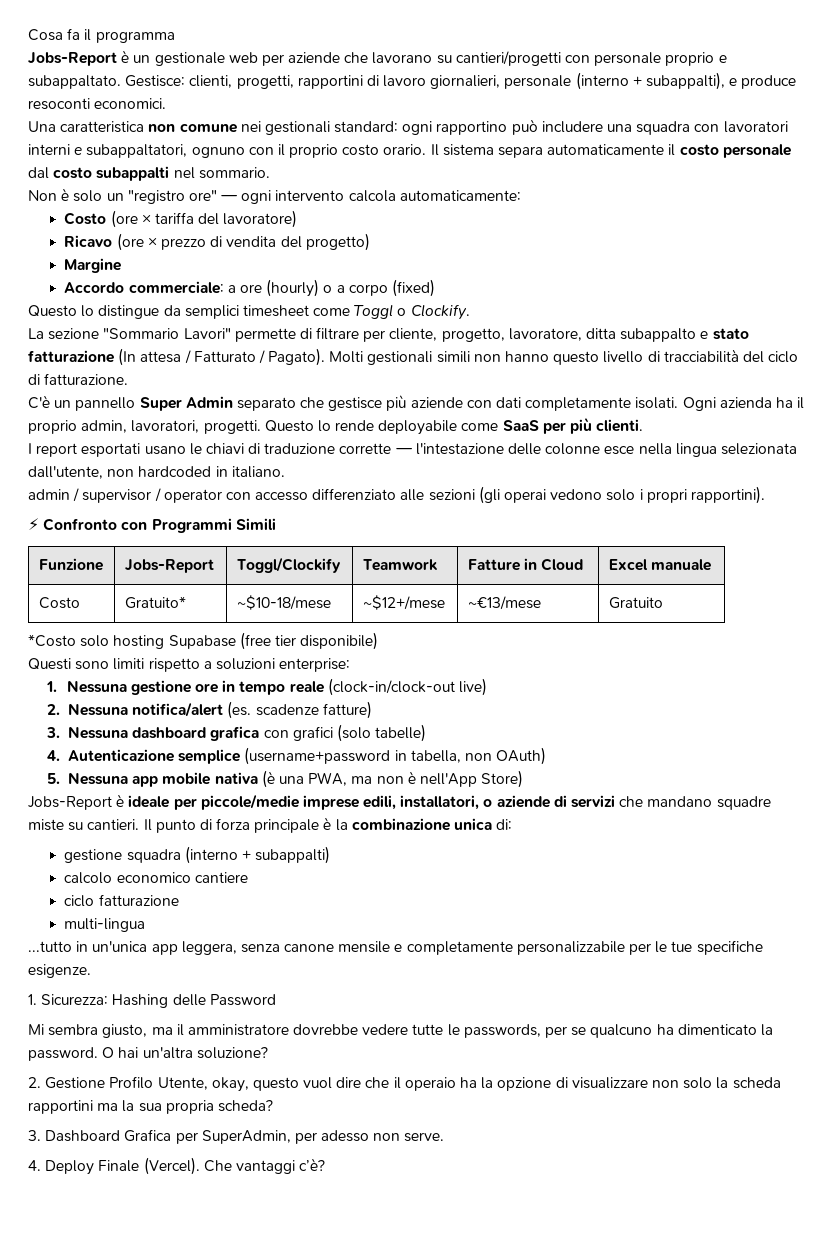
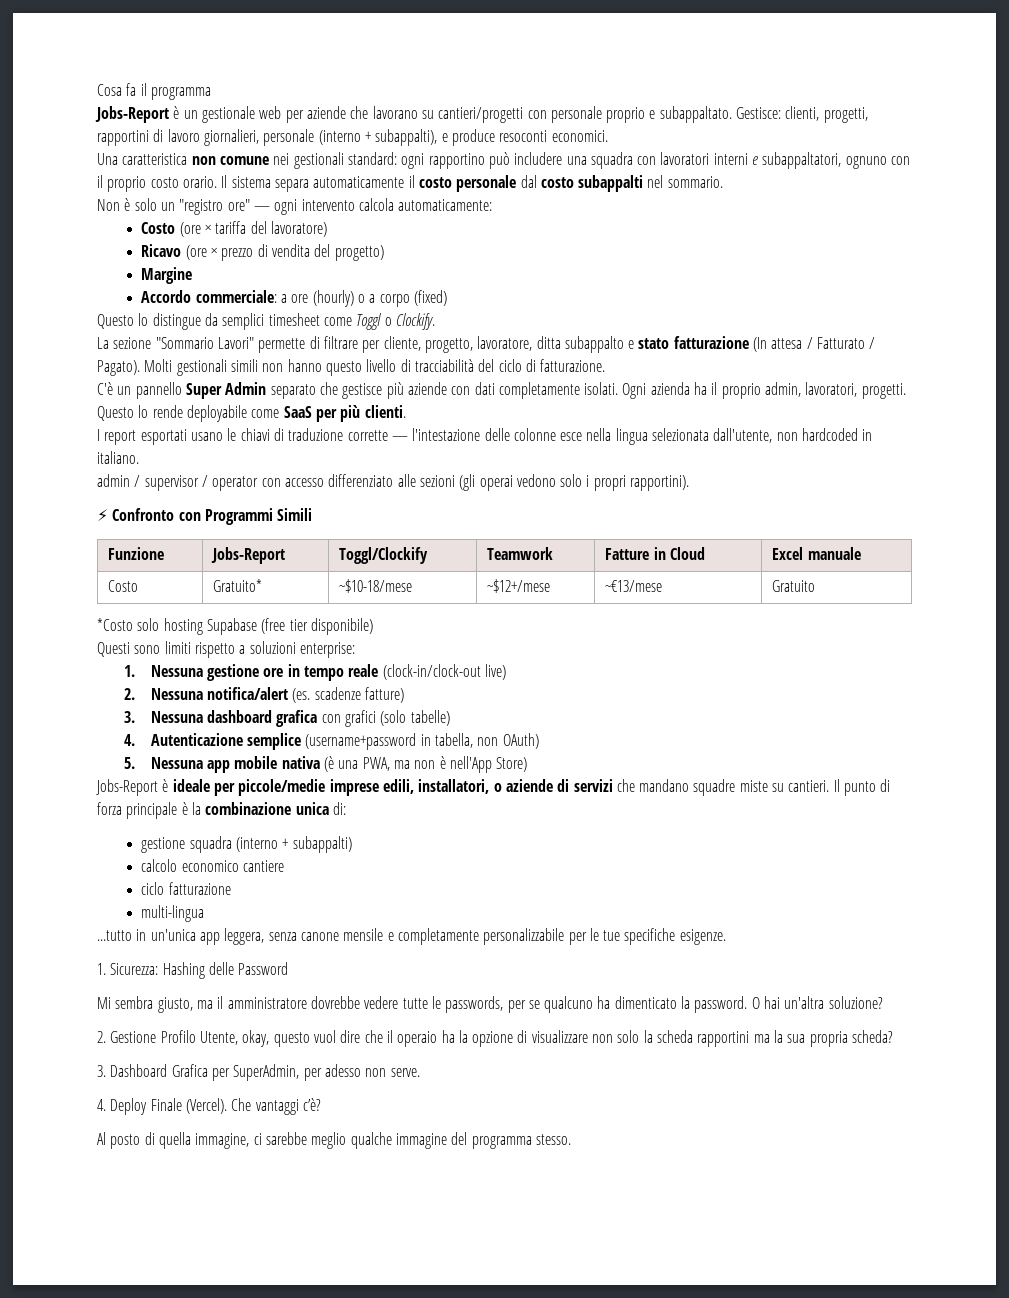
+ Al posto di quella immagine, ci sarebbe meglio qualche immagine del programma stesso.

